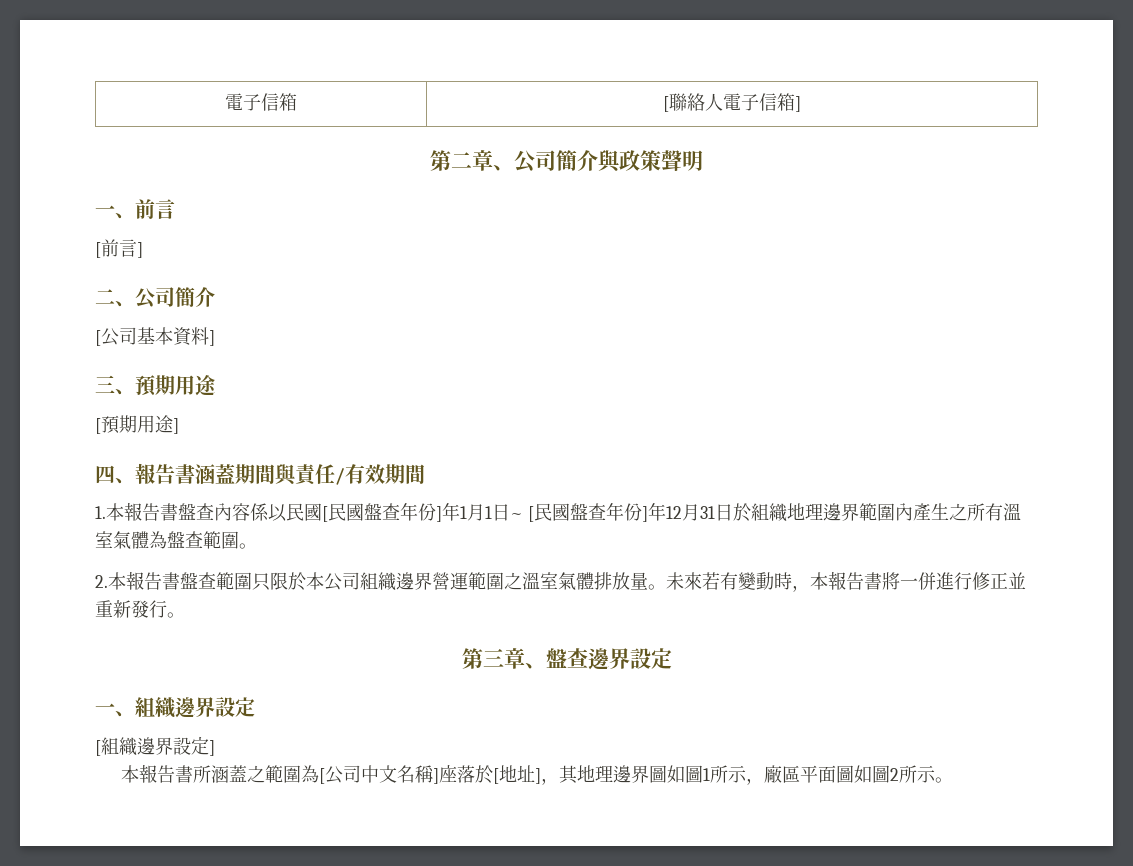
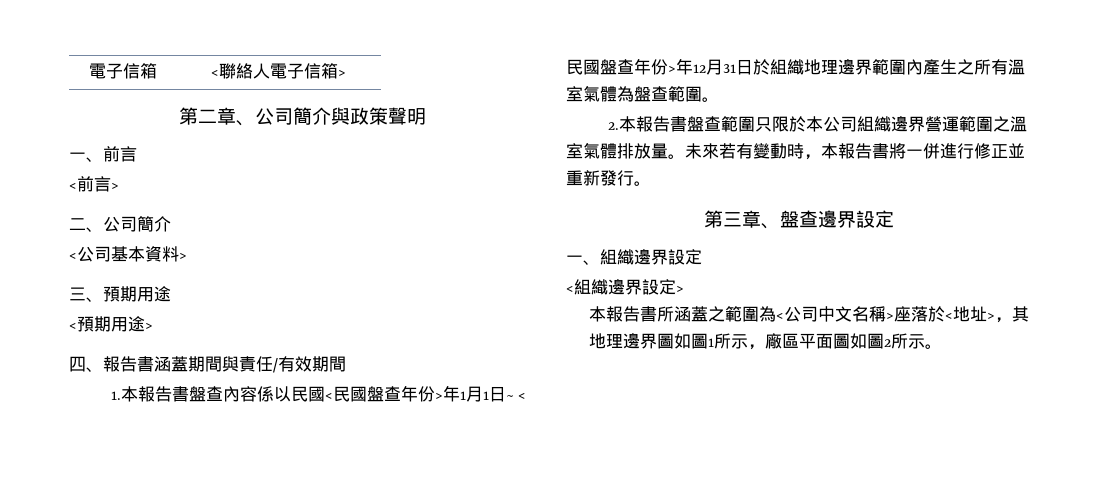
- 電子信箱 | [聯絡人電子信箱]
+ 電子信箱 | <聯絡人電子信箱>
- [前言]
+ <前言>
- [公司基本資料]
+ <公司基本資料>
- [預期用途]
+ <預期用途>
- 1.本報告書盤查內容係以民國[民國盤查年份]年1月1日~ [民國盤查年份]年12月31日於組織地理邊界範圍內產生之所有溫室氣體為盤查範圍。
+ 1.本報告書盤查內容係以民國<民國盤查年份>年1月1日~ <民國盤查年份>年12月31日於組織地理邊界範圍內產生之所有溫室氣體為盤查範圍。
- [組織邊界設定]
+ <組織邊界設定>
- 本報告書所涵蓋之範圍為[公司中文名稱]座落於[地址]，其地理邊界圖如圖1所示，廠區平面圖如圖2所示。
+ 本報告書所涵蓋之範圍為<公司中文名稱>座落於<地址>，其地理邊界圖如圖1所示，廠區平面圖如圖2所示。

